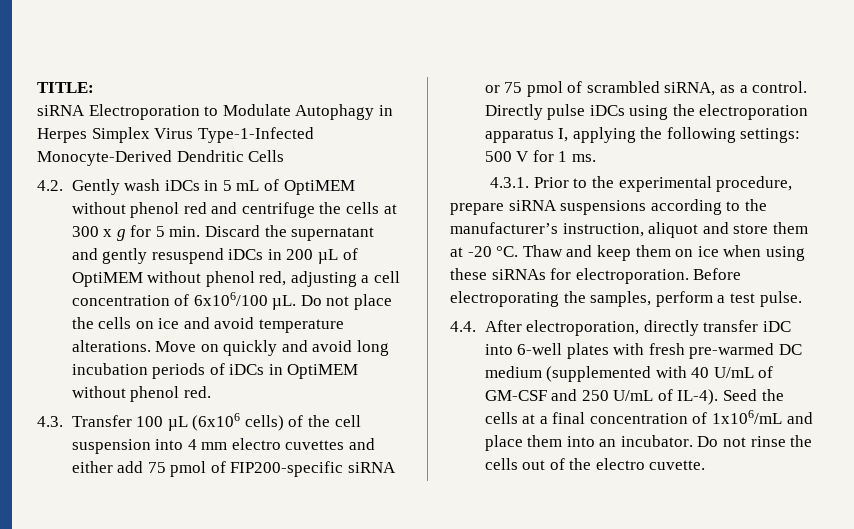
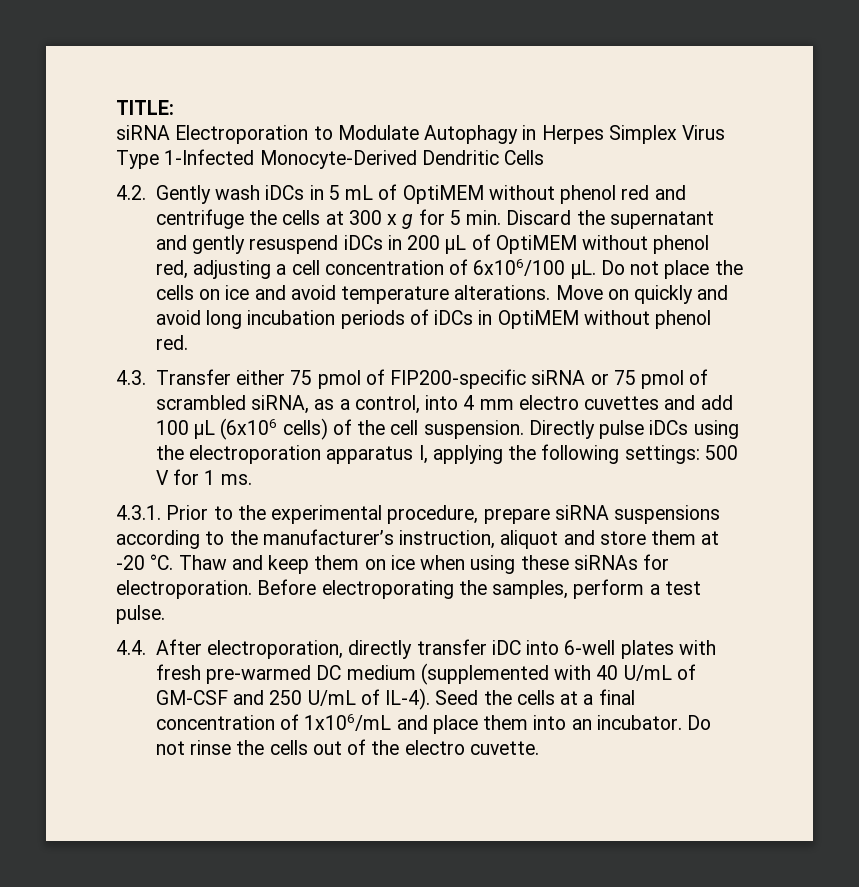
- siRNA Electroporation to Modulate Autophagy in Herpes Simplex Virus Type-1-Infected Monocyte-Derived Dendritic Cells
+ siRNA Electroporation to Modulate Autophagy in Herpes Simplex Virus Type 1-Infected Monocyte-Derived Dendritic Cells
- 4.3. Transfer 100 µL (6x106 cells) of the cell suspension into 4 mm electro cuvettes and either add 75 pmol of FIP200-specific siRNA or 75 pmol of scrambled siRNA, as a control.
+ 4.3. Transfer either 75 pmol of FIP200-specific siRNA or 75 pmol of scrambled siRNA, as a control, into 4 mm electro cuvettes and add 100 µL (6x106 cells) of the cell suspension.

